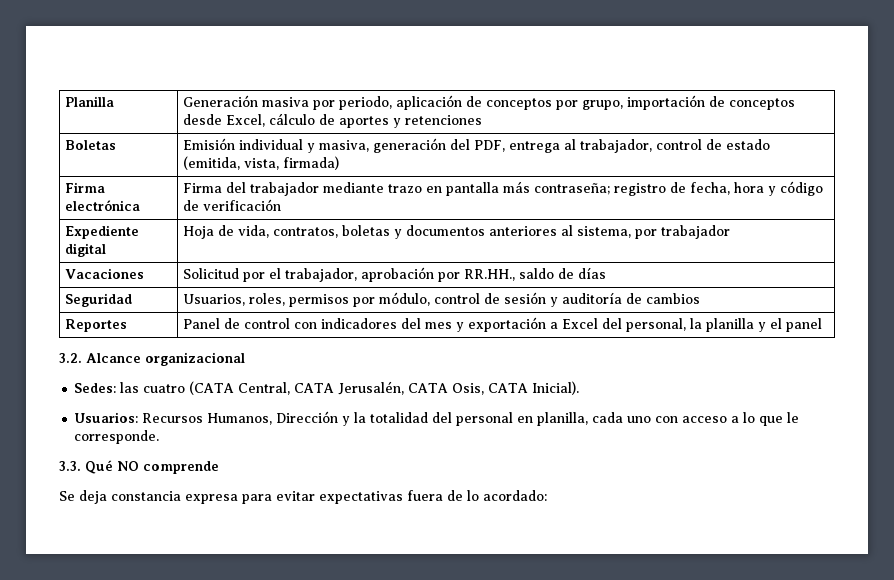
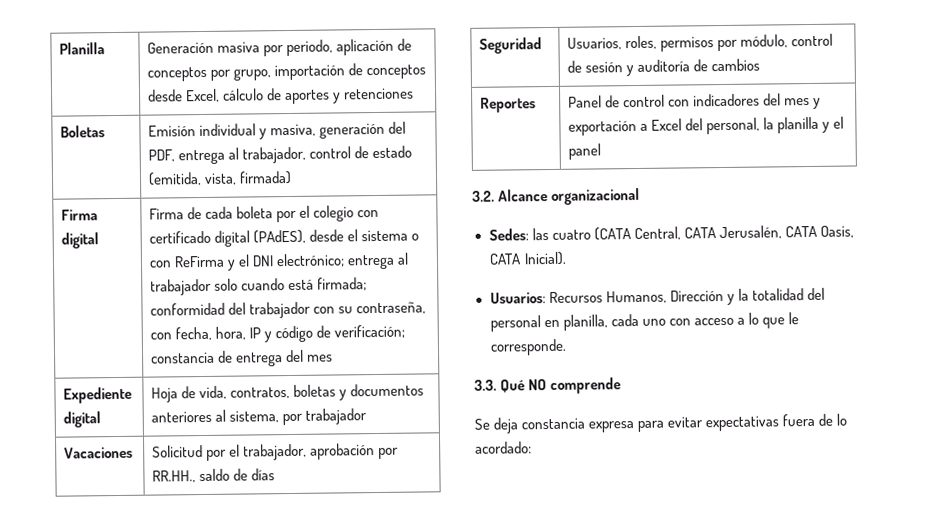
- Firma electrónica | Firma del trabajador mediante trazo en pantalla más contraseña; registro de fecha, hora y código de verificación
+ Firma digital | Firma de cada boleta por el colegio con certificado digital (PAdES), desde el sistema o con ReFirma y el DNI electrónico; entrega al trabajador solo cuando está firmada; conformidad del trabajador con su contraseña, con fecha, hora, IP y código de verificación; constancia de entrega del mes
- Sedes: las cuatro (CATA Central, CATA Jerusalén, CATA Osis, CATA Inicial).
+ Sedes: las cuatro (CATA Central, CATA Jerusalén, CATA Oasis, CATA Inicial).

